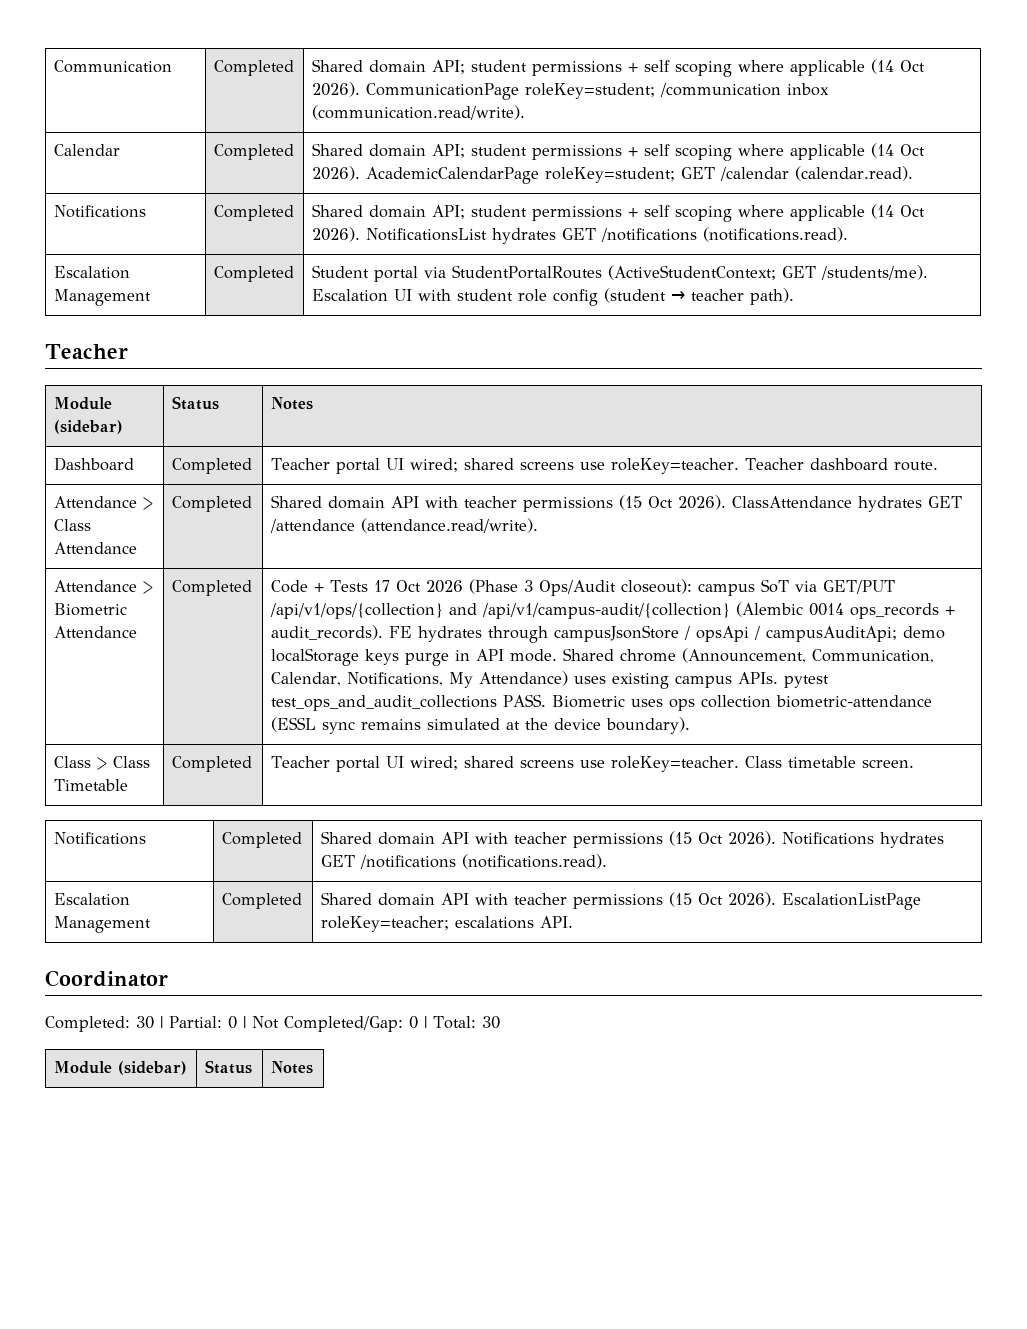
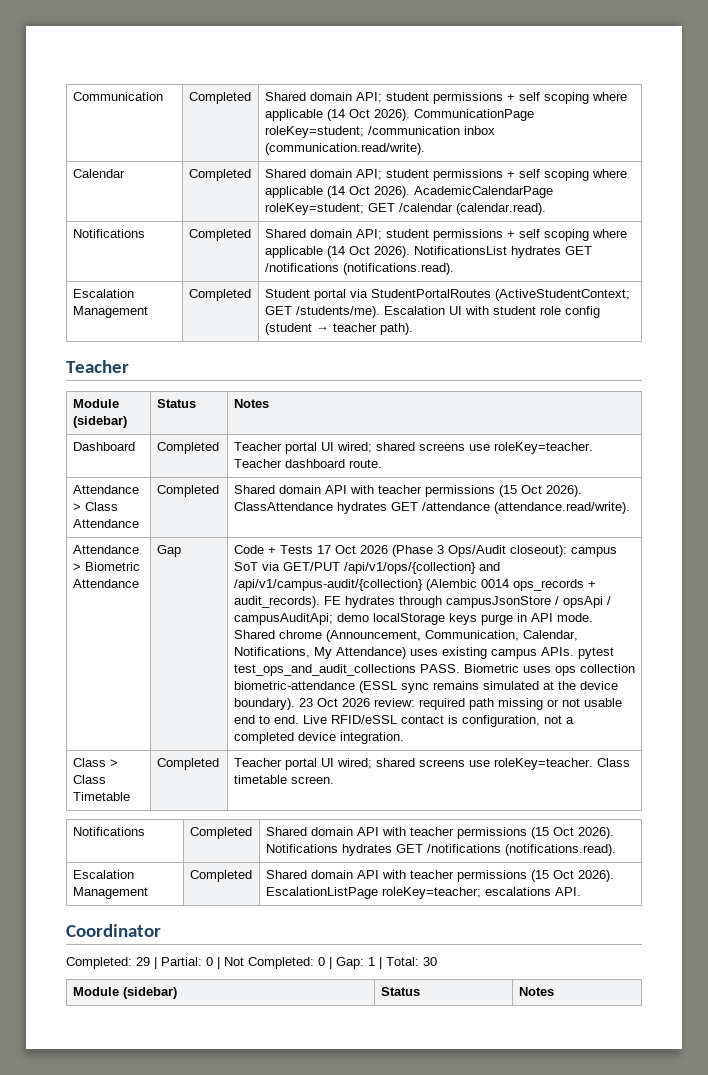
- Attendance > Biometric Attendance | Completed
+ Attendance > Biometric Attendance | Gap
+ 23 Oct 2026 review: required path missing or not usable end to end. Live RFID/eSSL contact is configuration, not a completed device integration.
- Completed: 30 | Partial: 0 | Not Completed/Gap: 0 | Total: 30
+ Completed: 29 | Partial: 0 | Not Completed: 0 | Gap: 1 | Total: 30

